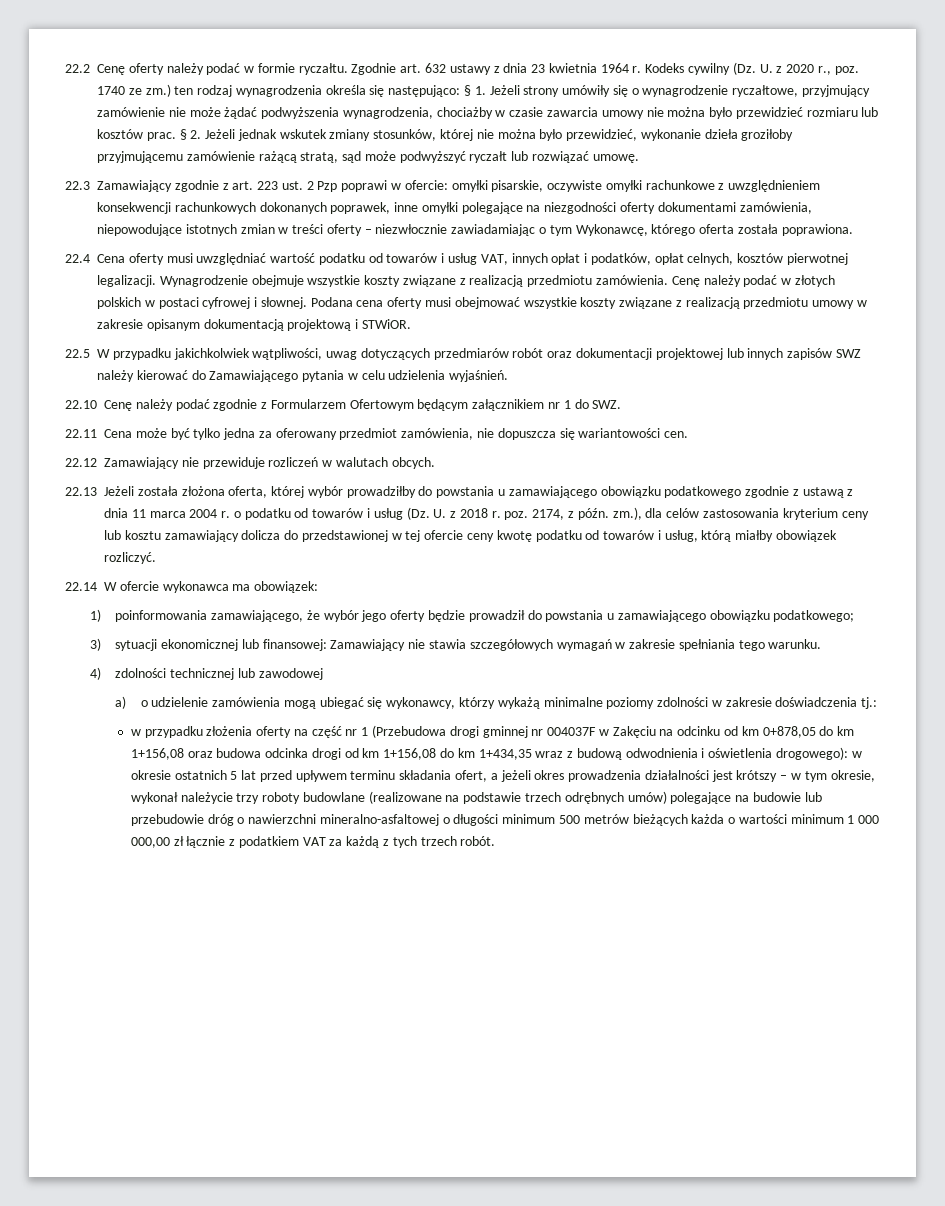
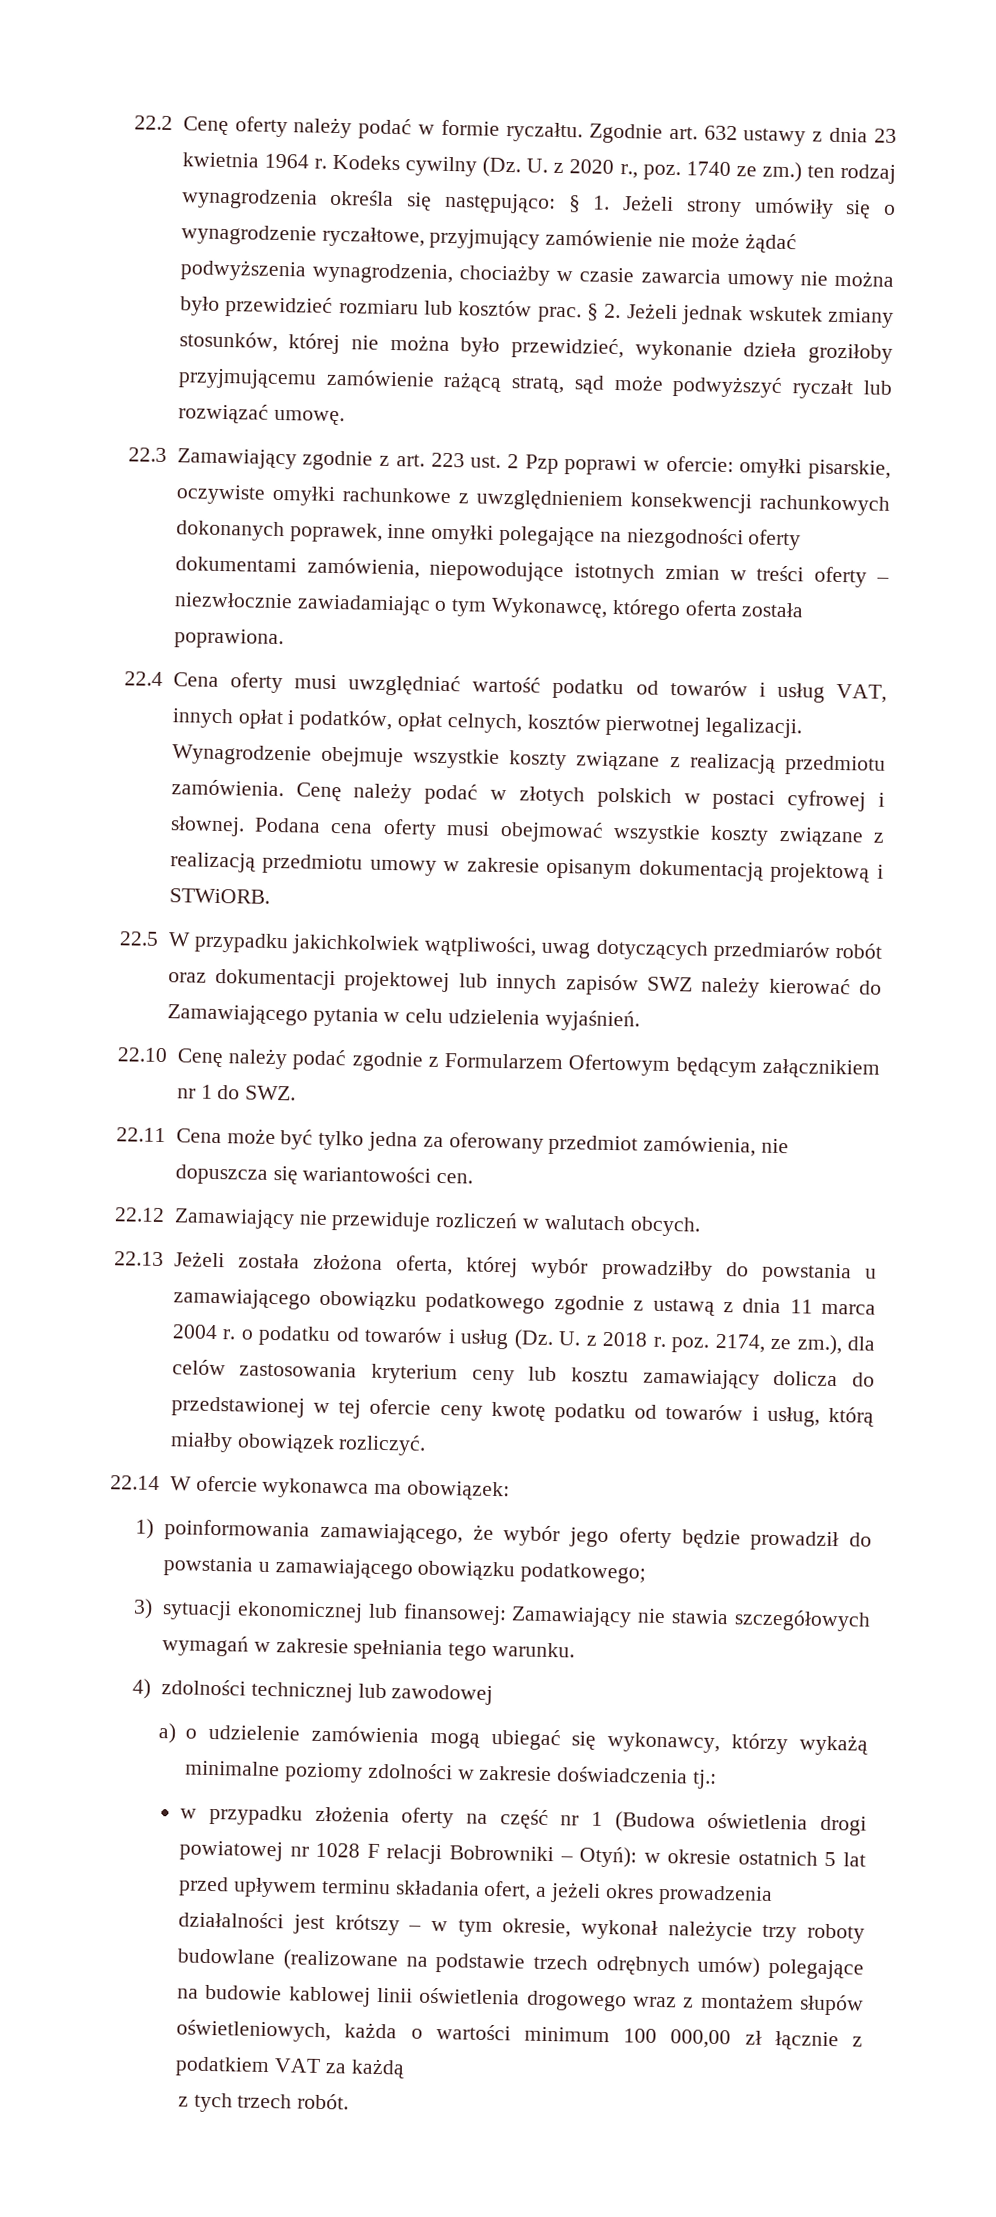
- Podana cena oferty musi obejmować wszystkie koszty związane z realizacją przedmiotu umowy w zakresie opisanym dokumentacją projektową i STWiOR.
+ Podana cena oferty musi obejmować wszystkie koszty związane z realizacją przedmiotu umowy w zakresie opisanym dokumentacją projektową i STWiORB.
- 22.13 Jeżeli została złożona oferta, której wybór prowadziłby do powstania u zamawiającego obowiązku podatkowego zgodnie z ustawą z dnia 11 marca 2004 r. o podatku od towarów i usług (Dz. U. z 2018 r. poz. 2174, z późn. zm.), dla celów zastosowania kryterium ceny lub kosztu zamawiający dolicza do przedstawionej w tej ofercie ceny kwotę podatku od towarów i usług, którą miałby obowiązek rozliczyć.
+ 22.13 Jeżeli została złożona oferta, której wybór prowadziłby do powstania u zamawiającego obowiązku podatkowego zgodnie z ustawą z dnia 11 marca 2004 r. o podatku od towarów i usług (Dz. U. z 2018 r. poz. 2174, ze zm.), dla celów zastosowania kryterium ceny lub kosztu zamawiający dolicza do przedstawionej w tej ofercie ceny kwotę podatku od towarów i usług, którą miałby obowiązek rozliczyć.
- w przypadku złożenia oferty na część nr 1 (Przebudowa drogi gminnej nr 004037F w Zakęciu na odcinku od km 0+878,05 do km 1+156,08 oraz budowa odcinka drogi od km 1+156,08 do km 1+434,35 wraz z budową odwodnienia i oświetlenia drogowego): w okresie ostatnich 5 lat przed upływem terminu składania ofert, a jeżeli okres prowadzenia działalności jest krótszy – w tym okresie, wykonał należycie trzy roboty budowlane (realizowane na podstawie trzech odrębnych umów) polegające na budowie lub przebudowie dróg o nawierzchni mineralno-asfaltowej o długości minimum 500 metrów bieżących każda o wartości minimum 1 000 000,00 zł łącznie z podatkiem VAT za każdą z tych trzech robót.
+ w przypadku złożenia oferty na część nr 1 (Budowa oświetlenia drogi powiatowej nr 1028 F relacji Bobrowniki – Otyń): w okresie ostatnich 5 lat przed upływem terminu składania ofert, a jeżeli okres prowadzenia działalności jest krótszy – w tym okresie, wykonał należycie trzy roboty budowlane (realizowane na podstawie trzech odrębnych umów) polegające na budowie kablowej linii oświetlenia drogowego wraz z montażem słupów oświetleniowych, każda o wartości minimum 100 000,00 zł łącznie z podatkiem VAT za każdą
+ z tych trzech robót.

